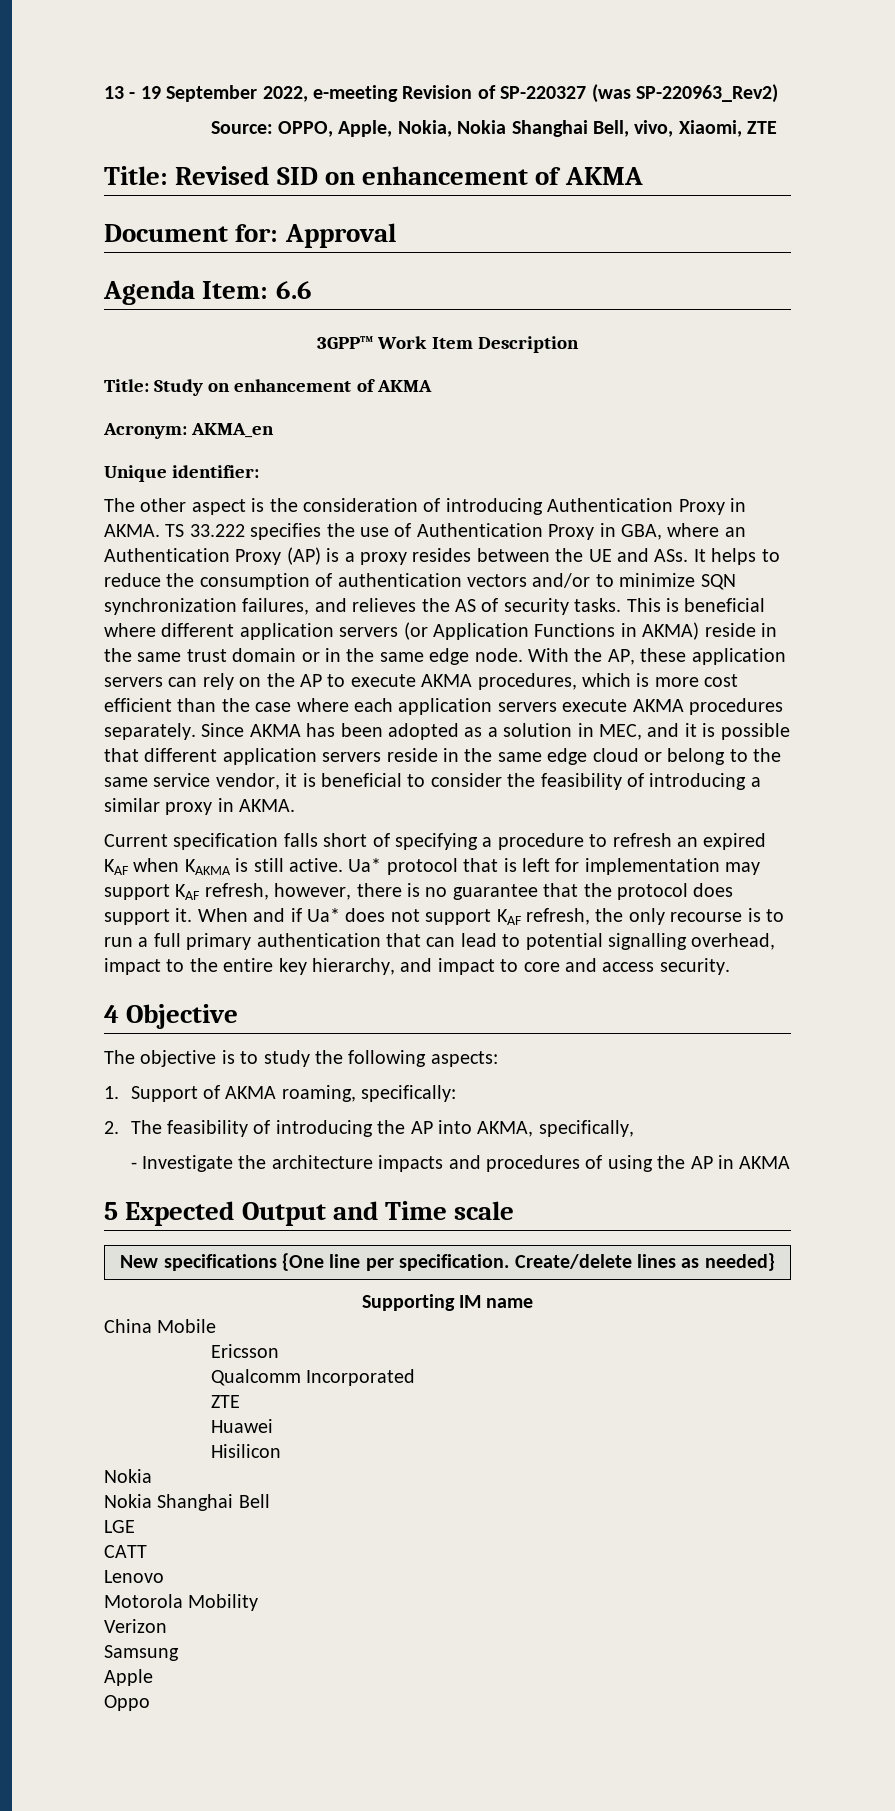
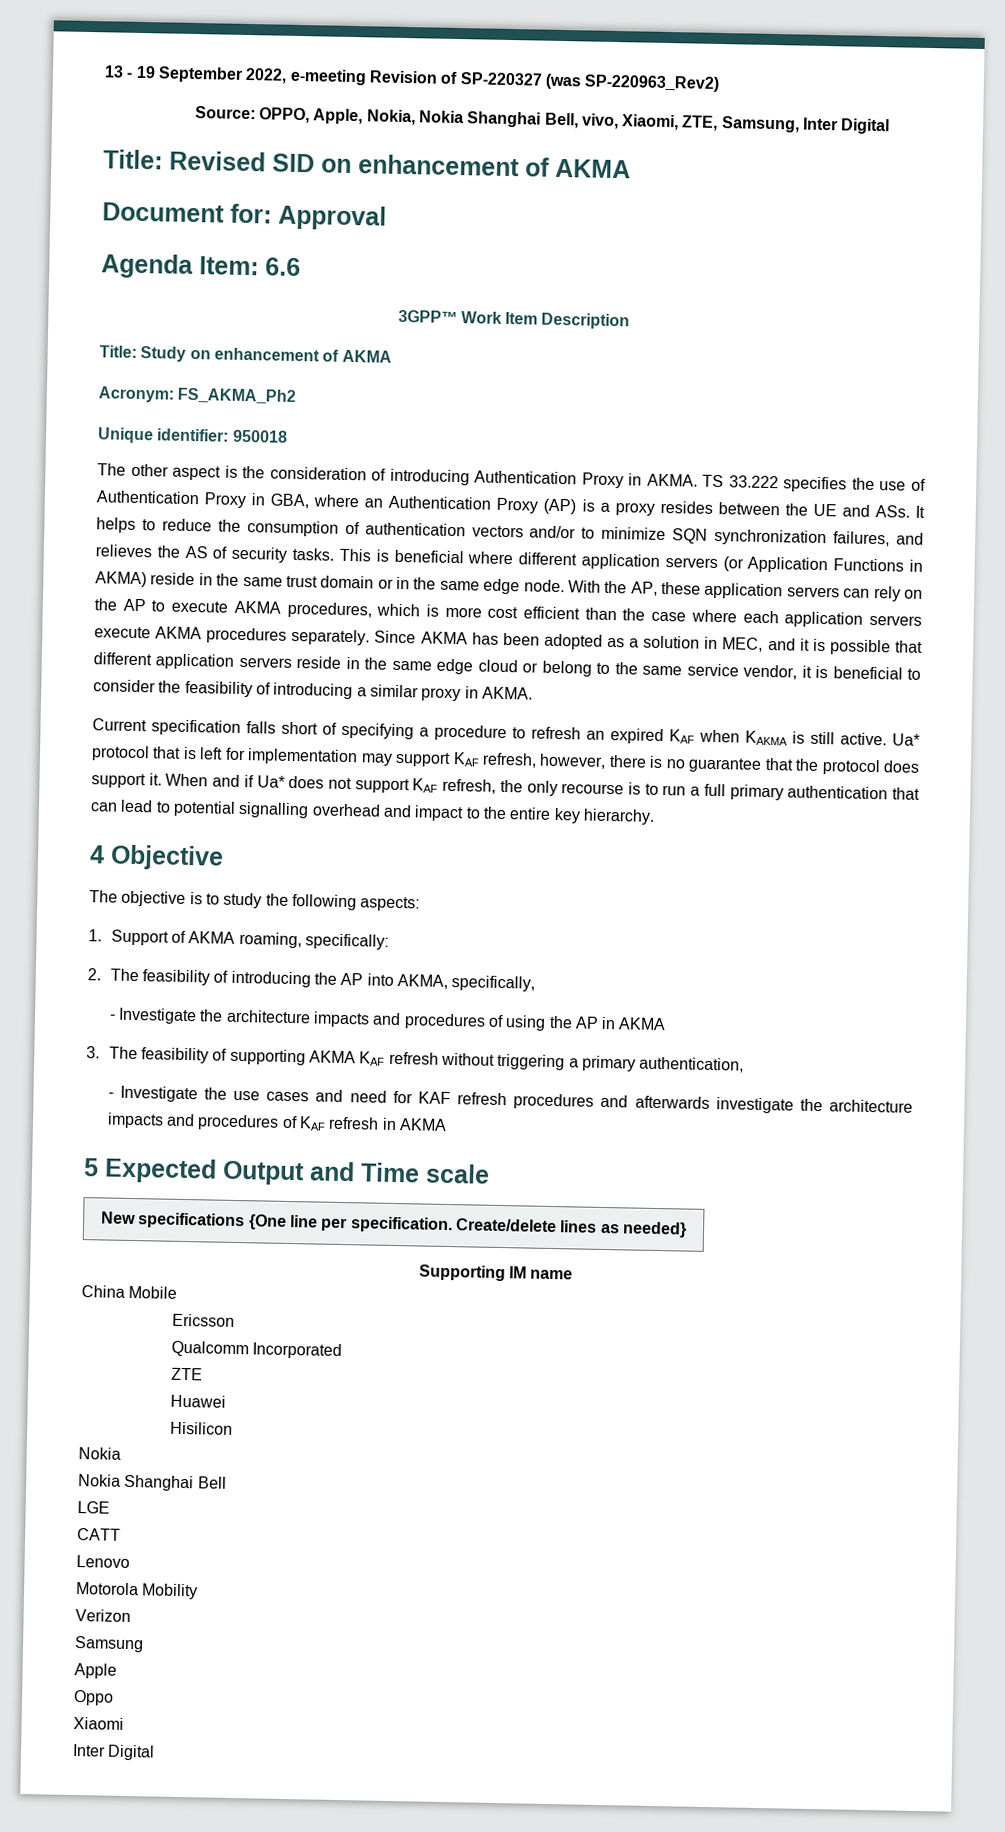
- Source: OPPO, Apple, Nokia, Nokia Shanghai Bell, vivo, Xiaomi, ZTE
+ Source: OPPO, Apple, Nokia, Nokia Shanghai Bell, vivo, Xiaomi, ZTE, Samsung, Inter Digital
- Acronym: AKMA_en
+ Acronym: FS_AKMA_Ph2
- Unique identifier:
+ Unique identifier: 950018
- When and if Ua* does not support KAF refresh, the only recourse is to run a full primary authentication that can lead to potential signalling overhead, impact to the entire key hierarchy, and impact to core and access security.
+ When and if Ua* does not support KAF refresh, the only recourse is to run a full primary authentication that can lead to potential signalling overhead and impact to the entire key hierarchy.
+ 3. The feasibility of supporting AKMA KAF refresh without triggering a primary authentication,
+ - Investigate the use cases and need for KAF refresh procedures and afterwards investigate the architecture impacts and procedures of KAF refresh in AKMA
+ Xiaomi
+ Inter Digital

